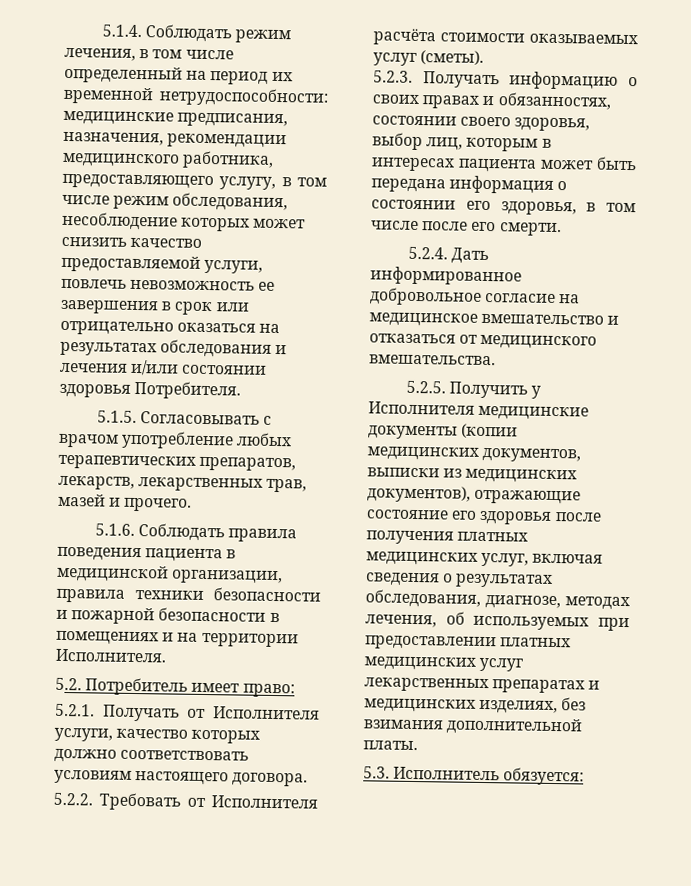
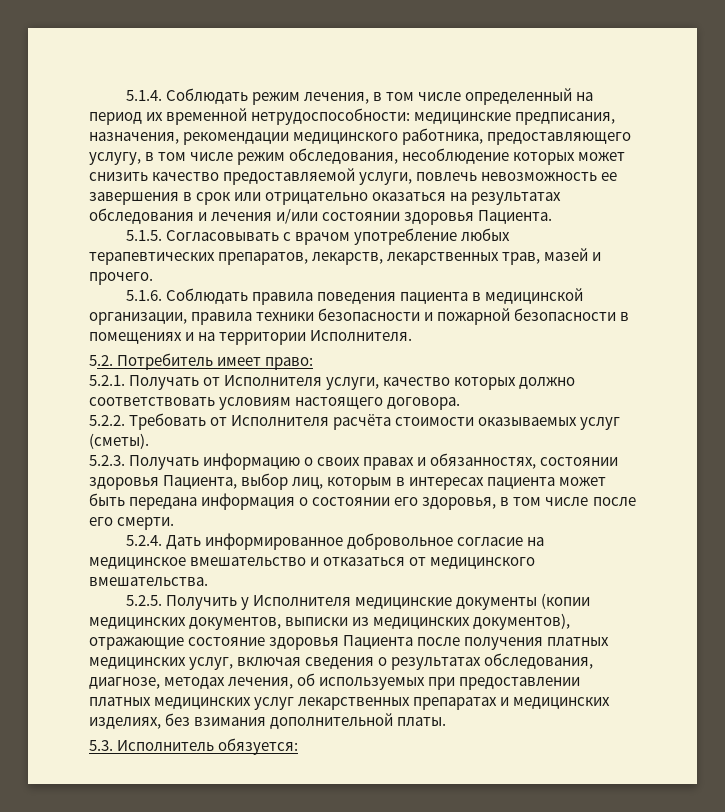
- 5.1.4. Соблюдать режим лечения, в том числе определенный на период их временной нетрудоспособности: медицинские предписания, назначения, рекомендации медицинского работника, предоставляющего услугу, в том числе режим обследования, несоблюдение которых может снизить качество предоставляемой услуги, повлечь невозможность ее завершения в срок или отрицательно оказаться на результатах обследования и лечения и/или состоянии здоровья Потребителя.
+ 5.1.4. Соблюдать режим лечения, в том числе определенный на период их временной нетрудоспособности: медицинские предписания, назначения, рекомендации медицинского работника, предоставляющего услугу, в том числе режим обследования, несоблюдение которых может снизить качество предоставляемой услуги, повлечь невозможность ее завершения в срок или отрицательно оказаться на результатах обследования и лечения и/или состоянии здоровья Пациента.
- 5.2.3. Получать информацию о своих правах и обязанностях, состоянии своего здоровья, выбор лиц, которым в интересах пациента может быть передана информация о состоянии его здоровья, в том числе после его смерти.
+ 5.2.3. Получать информацию о своих правах и обязанностях, состоянии здоровья Пациента, выбор лиц, которым в интересах пациента может быть передана информация о состоянии его здоровья, в том числе после его смерти.
- 5.2.5. Получить у Исполнителя медицинские документы (копии медицинских документов, выписки из медицинских документов), отражающие состояние его здоровья после получения платных медицинских услуг, включая сведения о результатах обследования, диагнозе, методах лечения, об используемых при предоставлении платных медицинских услуг лекарственных препаратах и медицинских изделиях, без взимания дополнительной платы.
+ 5.2.5. Получить у Исполнителя медицинские документы (копии медицинских документов, выписки из медицинских документов), отражающие состояние здоровья Пациента после получения платных медицинских услуг, включая сведения о результатах обследования, диагнозе, методах лечения, об используемых при предоставлении платных медицинских услуг лекарственных препаратах и медицинских изделиях, без взимания дополнительной платы.

